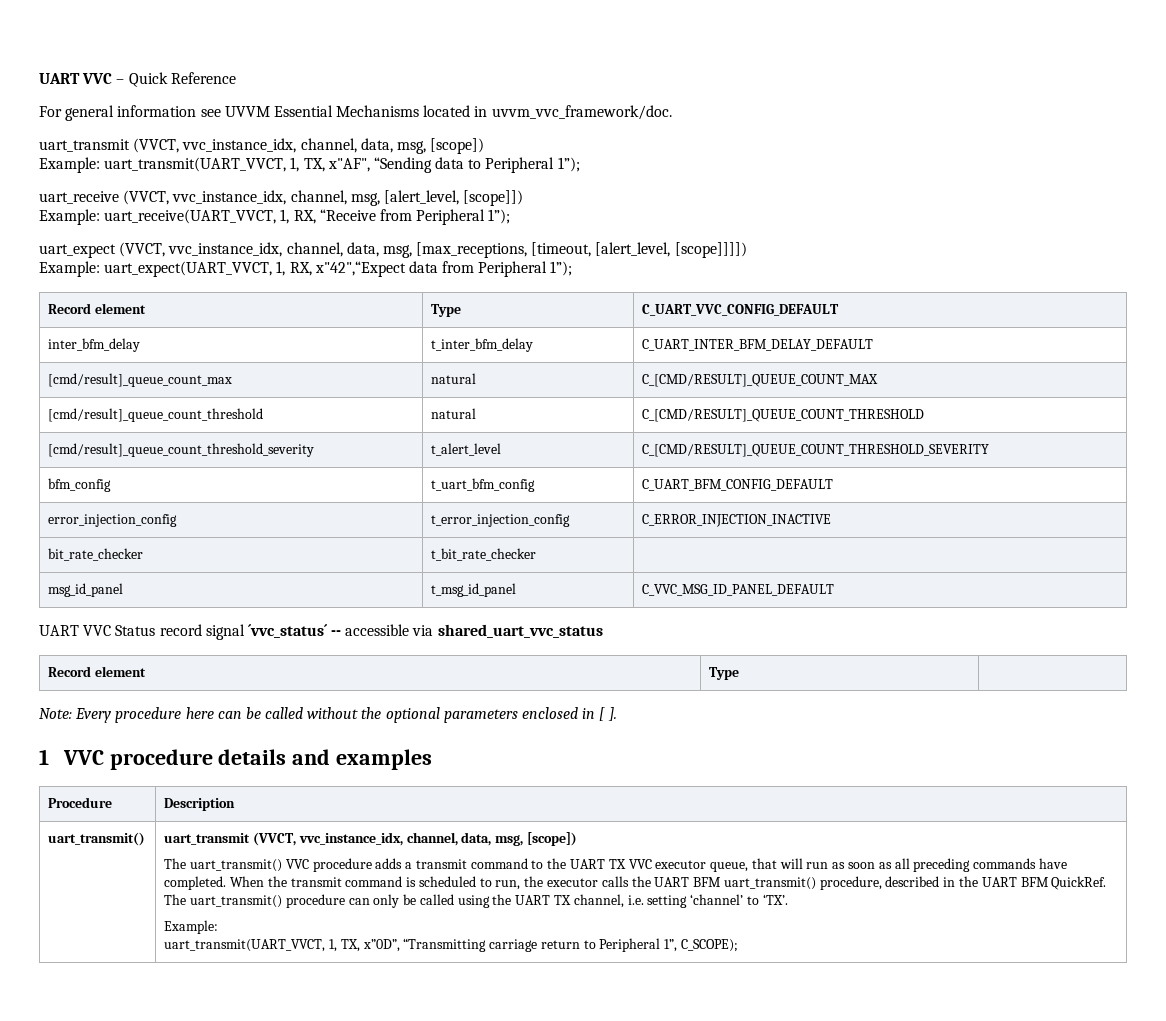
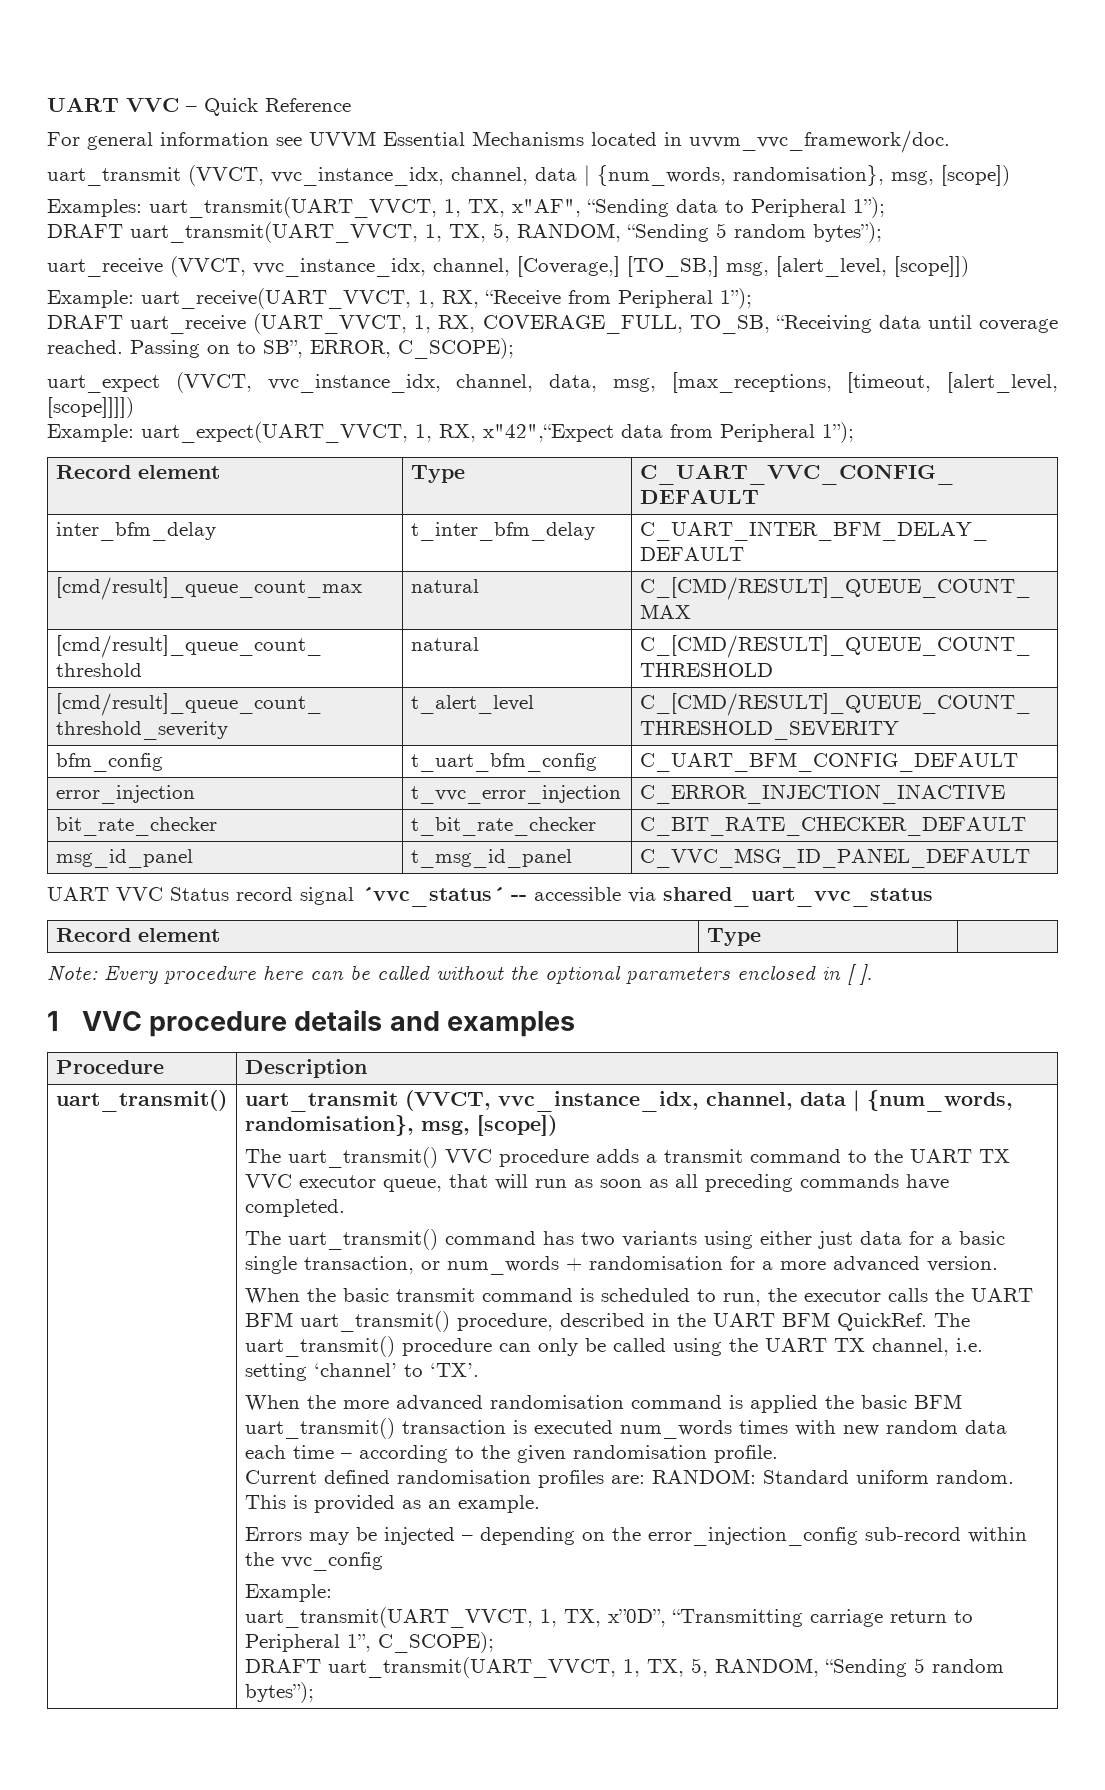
  For general information see UVVM Essential Mechanisms located in uvvm_vvc_framework/doc.
- uart_transmit (VVCT, vvc_instance_idx, channel, data, msg, [scope])
- Example: uart_transmit(UART_VVCT, 1, TX, x"AF", “Sending data to Peripheral 1”);
+ uart_transmit (VVCT, vvc_instance_idx, channel, data | {num_words, randomisation}, msg, [scope])
+ Examples: uart_transmit(UART_VVCT, 1, TX, x"AF", “Sending data to Peripheral 1”);
+ DRAFT uart_transmit(UART_VVCT, 1, TX, 5, RANDOM, “Sending 5 random bytes”);
- uart_receive (VVCT, vvc_instance_idx, channel, msg, [alert_level, [scope]])
+ uart_receive (VVCT, vvc_instance_idx, channel, [Coverage,] [TO_SB,] msg, [alert_level, [scope]])
+ DRAFT uart_receive (UART_VVCT, 1, RX, COVERAGE_FULL, TO_SB, “Receiving data until coverage reached. Passing on to SB”, ERROR, C_SCOPE);
- error_injection_config | t_error_injection_config | C_ERROR_INJECTION_INACTIVE
+ error_injection | t_vvc_error_injection | C_ERROR_INJECTION_INACTIVE
- bit_rate_checker | t_bit_rate_checker |
+ bit_rate_checker | t_bit_rate_checker | C_BIT_RATE_CHECKER_DEFAULT
- uart_transmit() | uart_transmit (VVCT, vvc_instance_idx, channel, data, msg, [scope])
+ uart_transmit() | uart_transmit (VVCT, vvc_instance_idx, channel, data | {num_words, randomisation}, msg, [scope])
- The uart_transmit() VVC procedure adds a transmit command to the UART TX VVC executor queue, that will run as soon as all preceding commands have completed. When the transmit command is scheduled to run, the executor calls the UART BFM uart_transmit() procedure, described in the UART BFM QuickRef.
+ The uart_transmit() VVC procedure adds a transmit command to the UART TX VVC executor queue, that will run as soon as all preceding commands have completed.
+ The uart_transmit() command has two variants using either just data for a basic single transaction, or num_words + randomisation for a more advanced version.
+ When the basic transmit command is scheduled to run, the executor calls the UART BFM uart_transmit() procedure, described in the UART BFM QuickRef.
+ When the more advanced randomisation command is applied the basic BFM uart_transmit() transaction is executed num_words times with new random data each time – according to the given randomisation profile.
+ Current defined randomisation profiles are: RANDOM: Standard uniform random. This is provided as an example.
+ Errors may be injected – depending on the error_injection_config sub-record within the vvc_config
  uart_transmit(UART_VVCT, 1, TX, x”0D”, “Transmitting carriage return to Peripheral 1”, C_SCOPE);
+ DRAFT uart_transmit(UART_VVCT, 1, TX, 5, RANDOM, “Sending 5 random bytes”);

